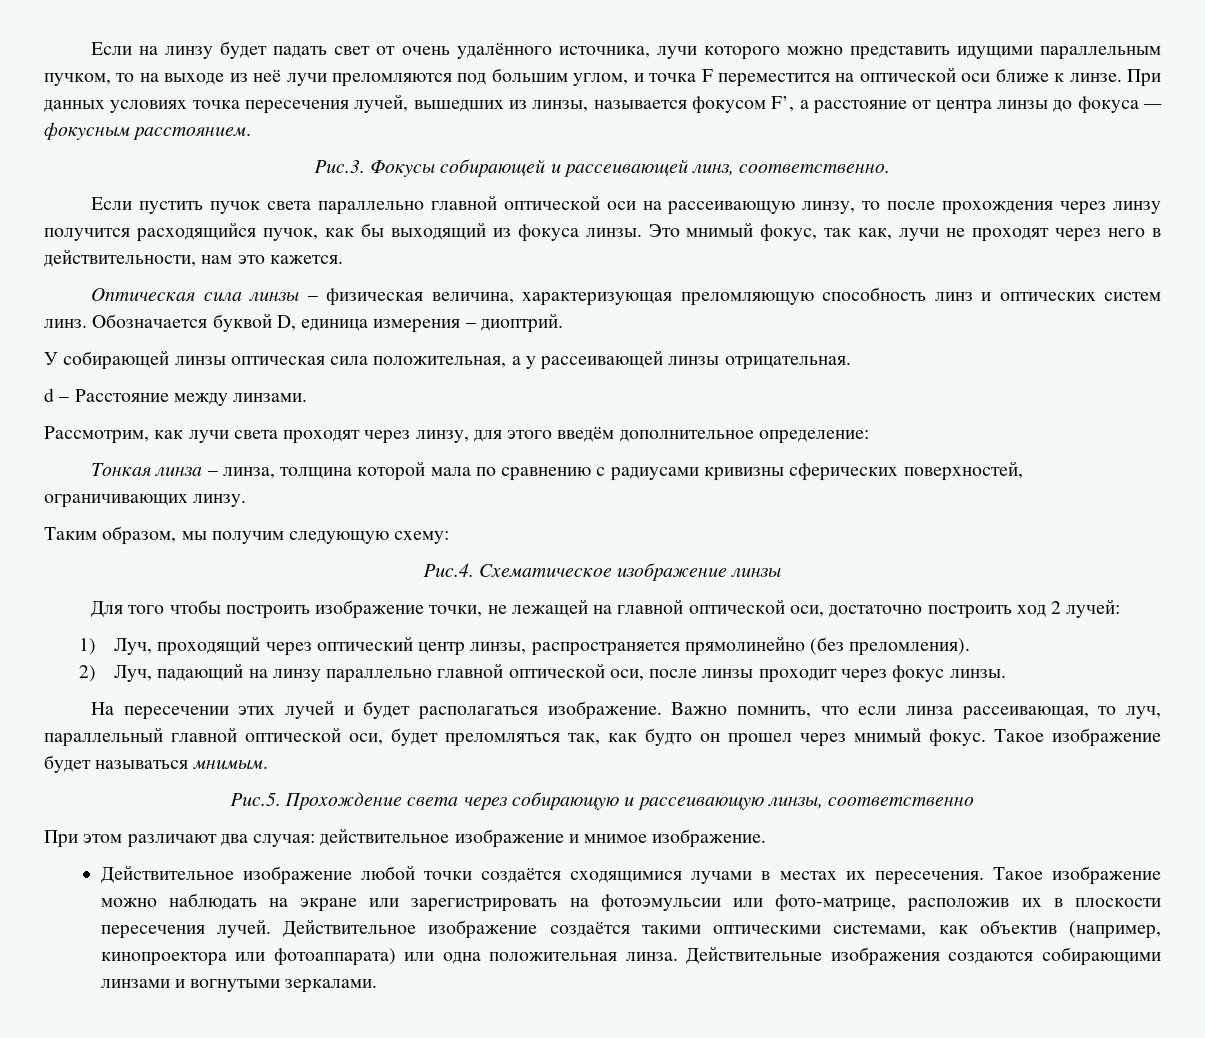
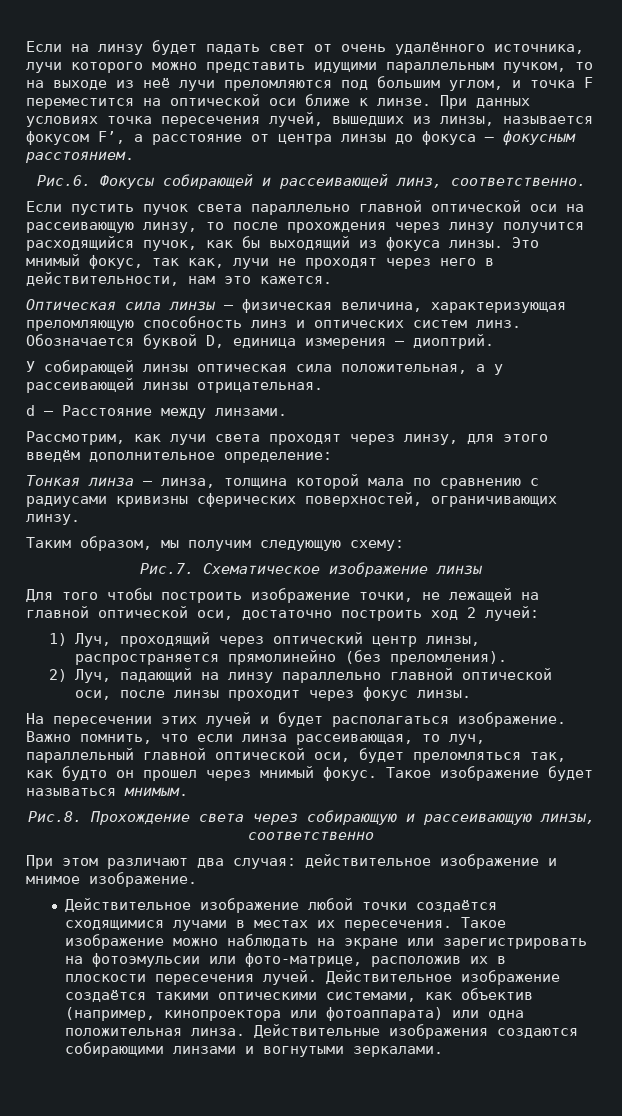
- Рис.3. Фокусы собирающей и рассеивающей линз, соответственно.
+ Рис.6. Фокусы собирающей и рассеивающей линз, соответственно.
- Рис.4. Схематическое изображение линзы
+ Рис.7. Схематическое изображение линзы
- Рис.5. Прохождение света через собирающую и рассеивающую линзы, соответственно
+ Рис.8. Прохождение света через собирающую и рассеивающую линзы, соответственно

